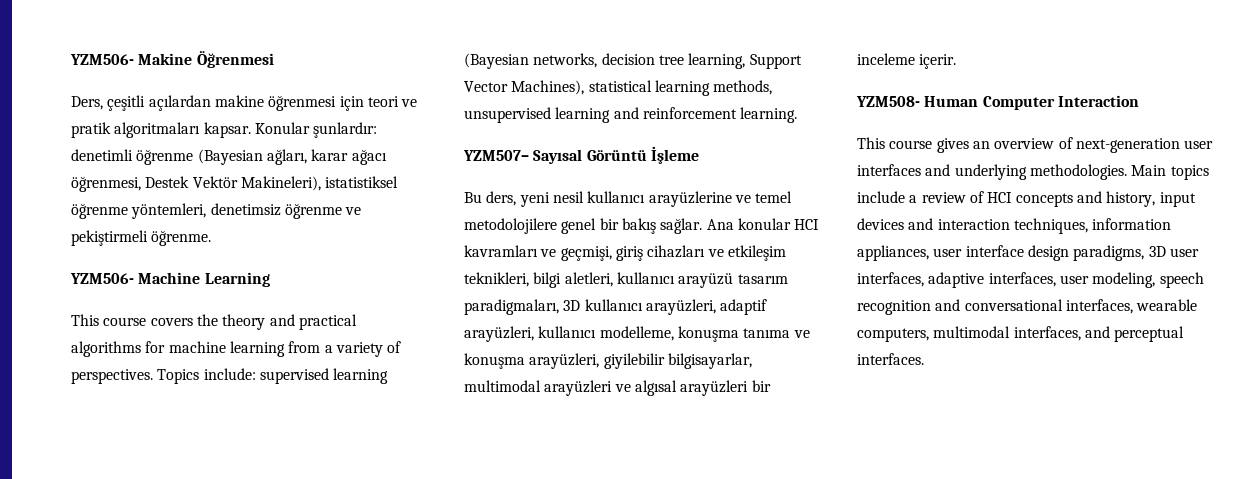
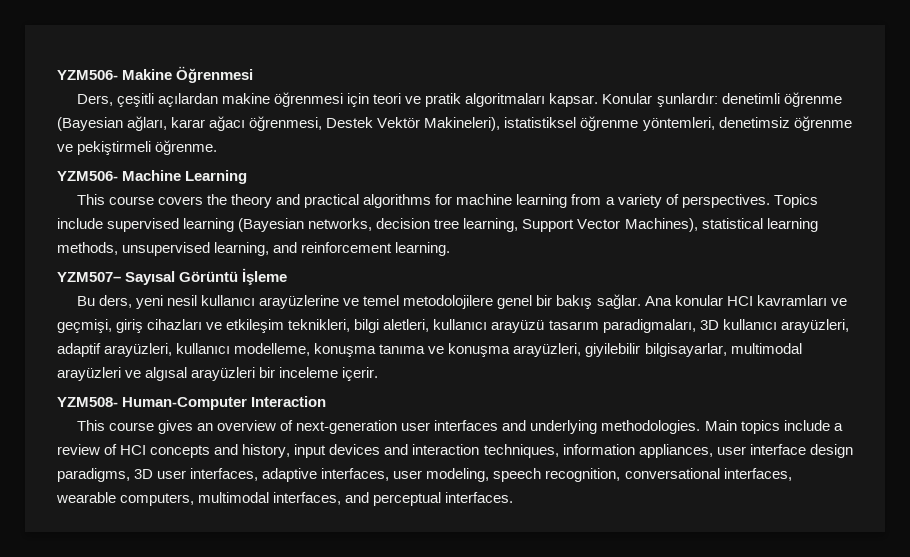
- Topics include: supervised learning (Bayesian networks, decision tree learning, Support Vector Machines), statistical learning methods, unsupervised learning and reinforcement learning.
+ Topics include supervised learning (Bayesian networks, decision tree learning, Support Vector Machines), statistical learning methods, unsupervised learning, and reinforcement learning.
- YZM508- Human Computer Interaction
+ YZM508- Human-Computer Interaction
- Main topics include a review of HCI concepts and history, input devices and interaction techniques, information appliances, user interface design paradigms, 3D user interfaces, adaptive interfaces, user modeling, speech recognition and conversational interfaces, wearable computers, multimodal interfaces, and perceptual interfaces.
+ Main topics include a review of HCI concepts and history, input devices and interaction techniques, information appliances, user interface design paradigms, 3D user interfaces, adaptive interfaces, user modeling, speech recognition, conversational interfaces, wearable computers, multimodal interfaces, and perceptual interfaces.

